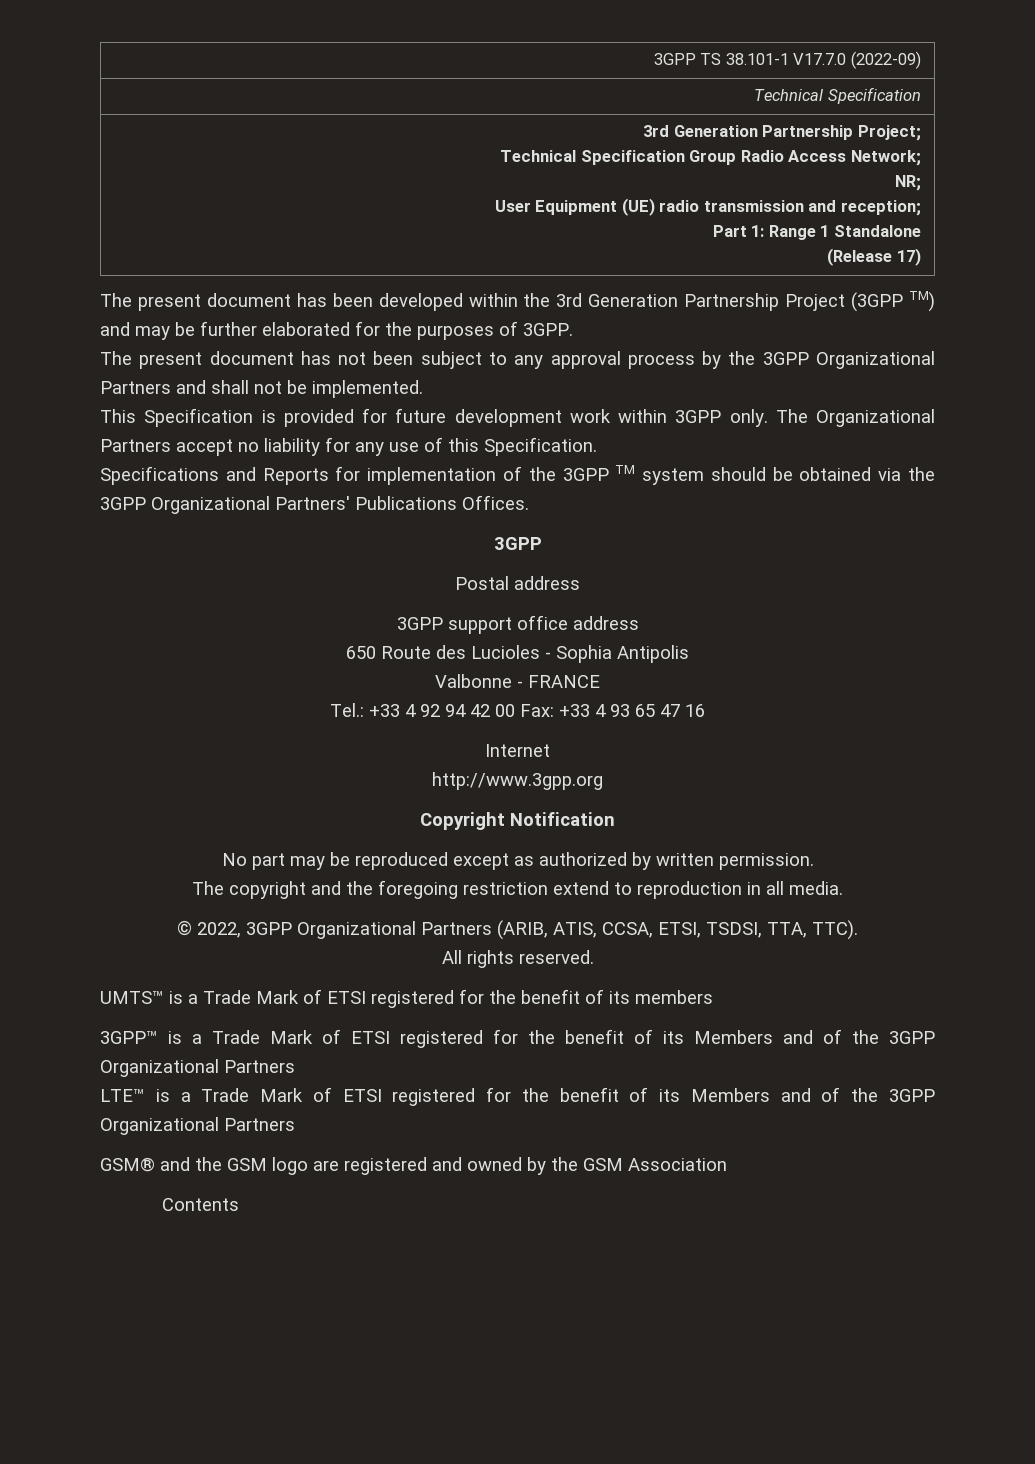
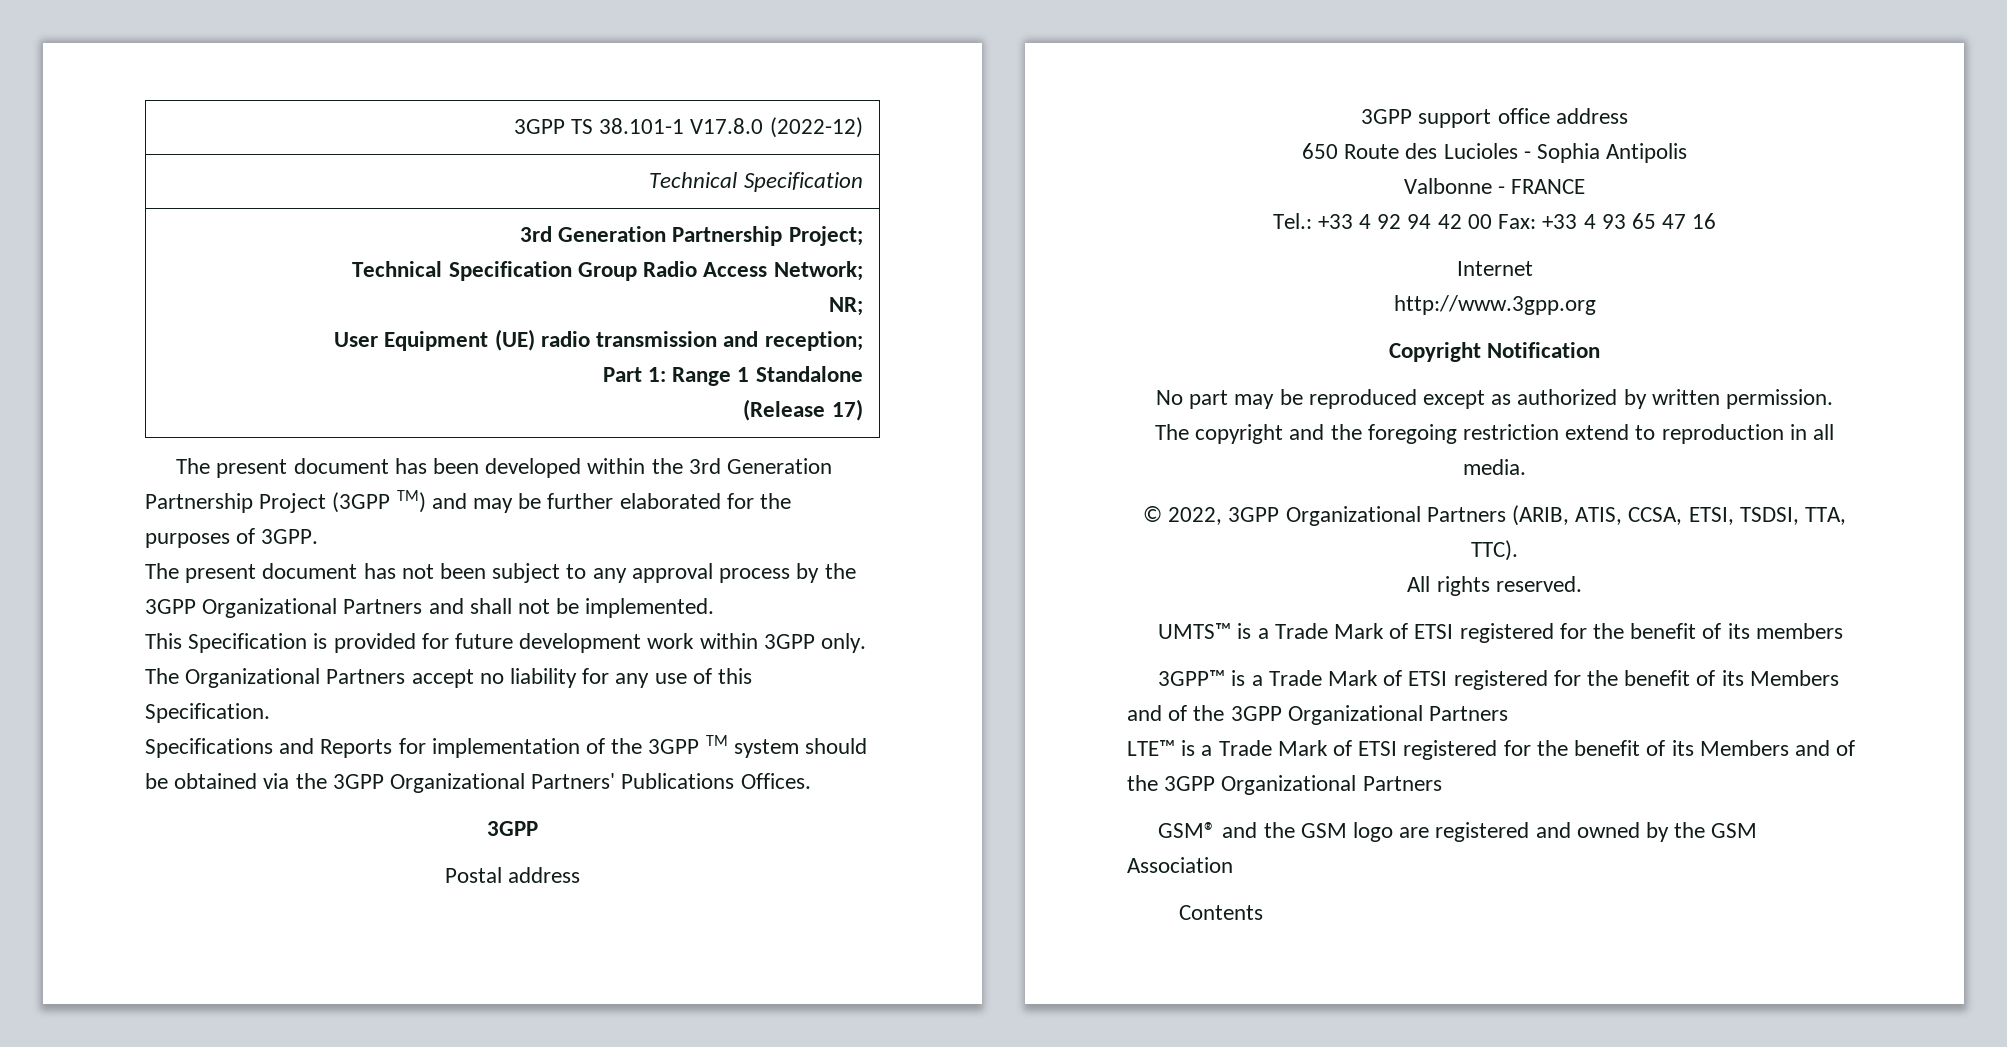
- 3GPP TS 38.101-1 V17.7.0 (2022-09)
+ 3GPP TS 38.101-1 V17.8.0 (2022-12)

